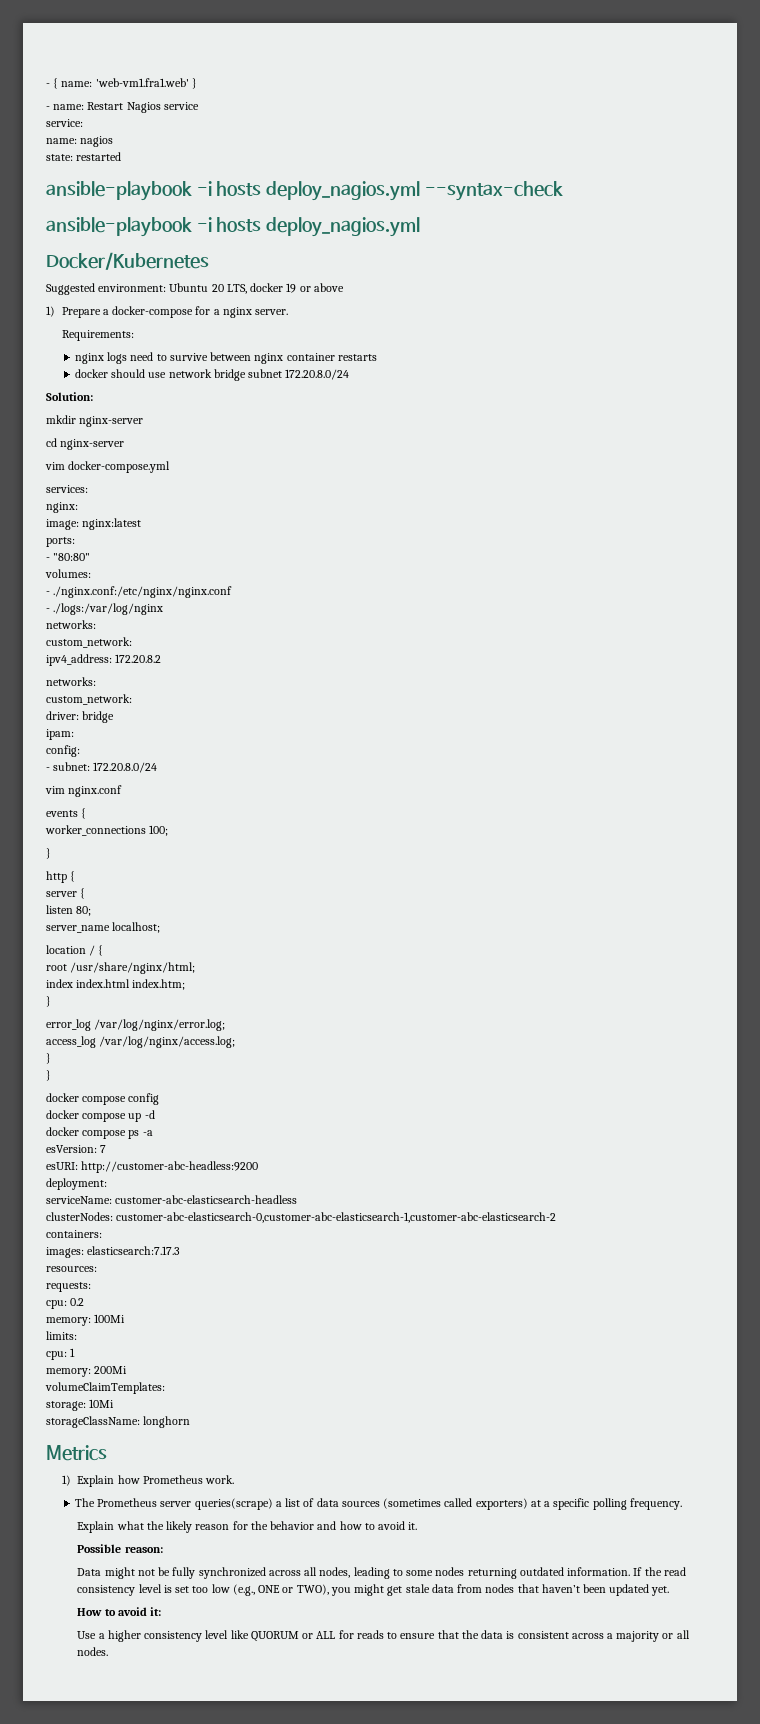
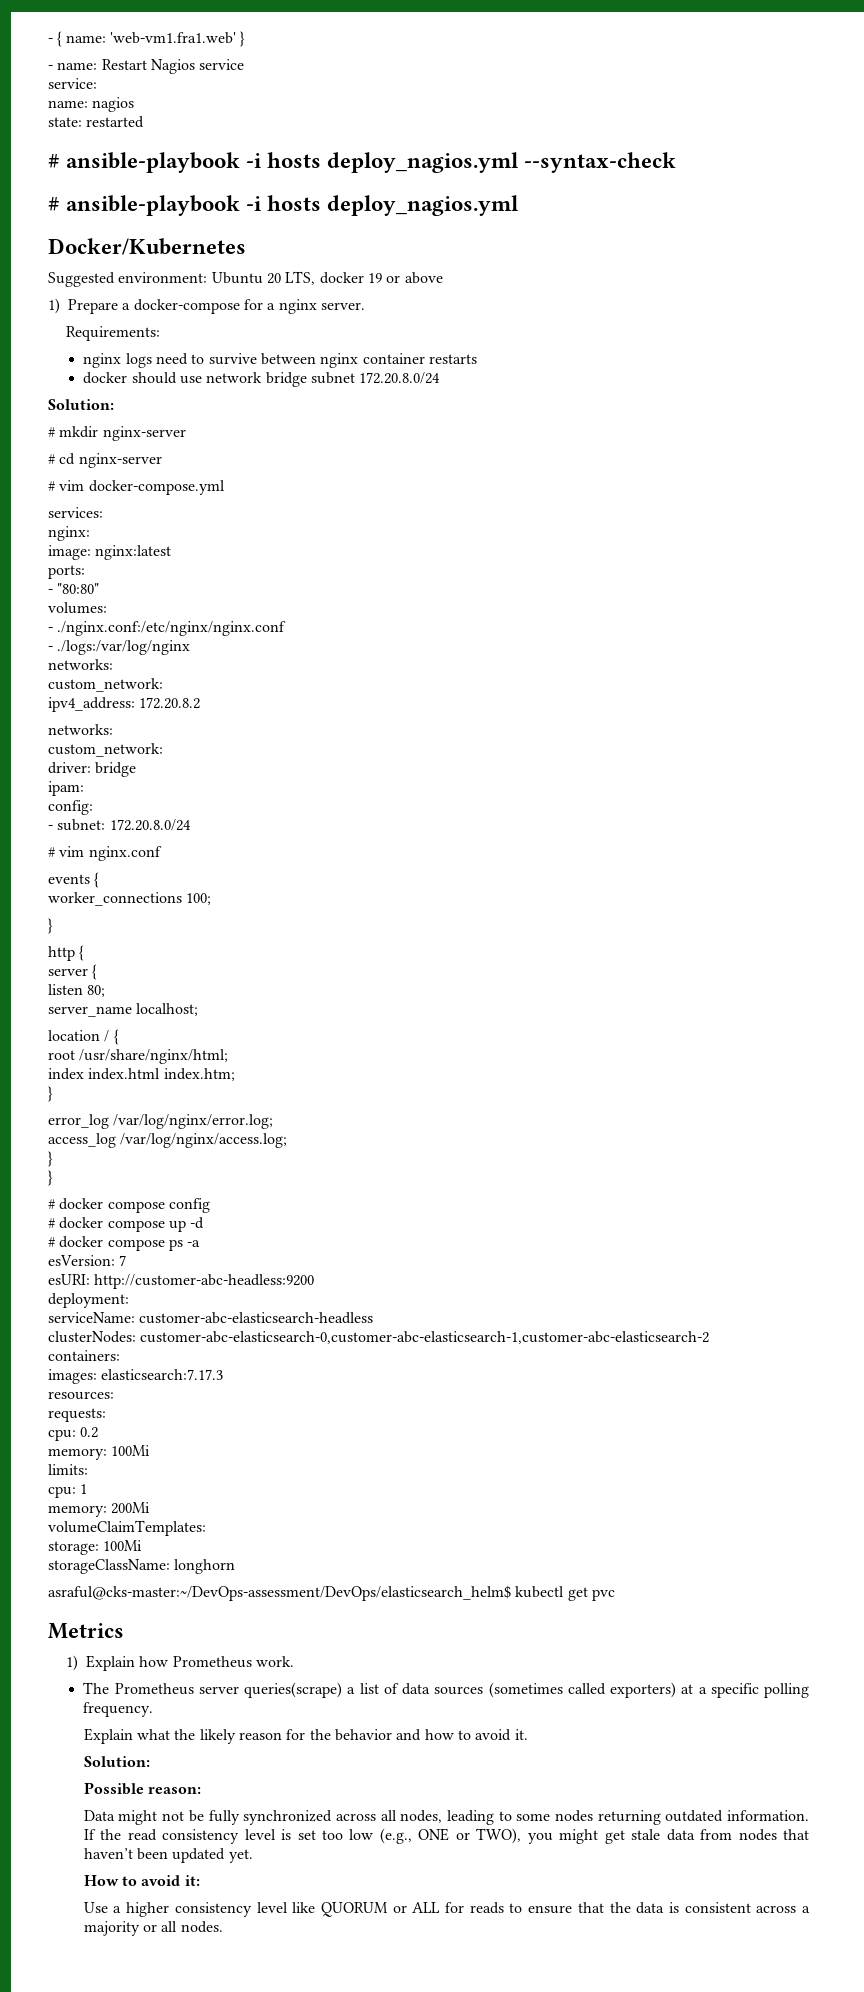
- ansible-playbook -i hosts deploy_nagios.yml --syntax-check
- ansible-playbook -i hosts deploy_nagios.yml
+ # ansible-playbook -i hosts deploy_nagios.yml --syntax-check
+ # ansible-playbook -i hosts deploy_nagios.yml
- mkdir nginx-server
+ # mkdir nginx-server
- cd nginx-server
+ # cd nginx-server
- vim docker-compose.yml
+ # vim docker-compose.yml
- vim nginx.conf
+ # vim nginx.conf
- docker compose config
+ # docker compose config
- docker compose up -d
+ # docker compose up -d
- docker compose ps -a
+ # docker compose ps -a
- storage: 10Mi
+ storage: 100Mi
+ asraful@cks-master:~/DevOps-assessment/DevOps/elasticsearch_helm$ kubectl get pvc
  Explain what the likely reason for the behavior and how to avoid it.
+ Solution:

